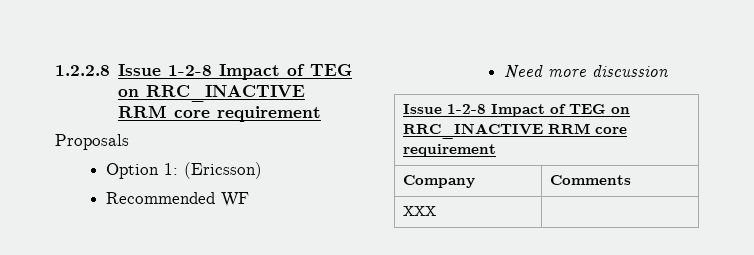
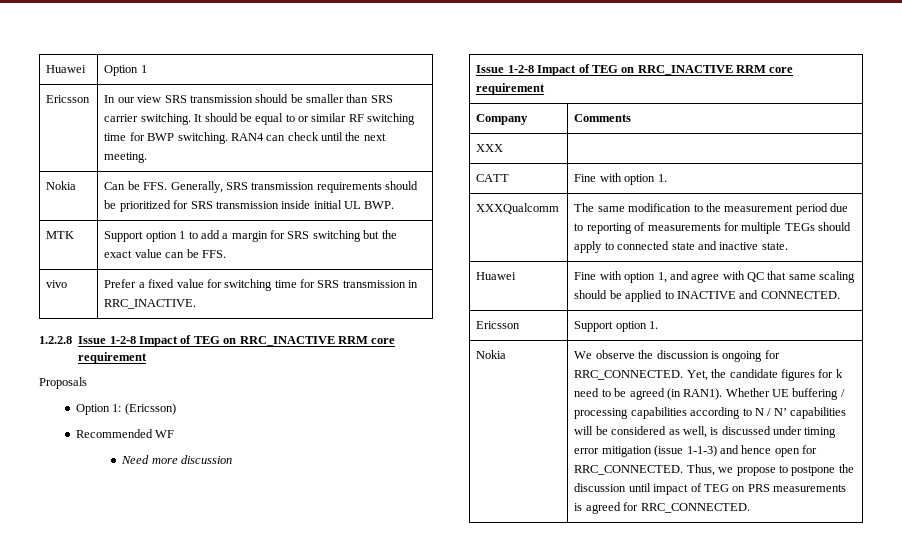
+ Huawei | Option 1
+ Ericsson | In our view SRS transmission should be smaller than SRS carrier switching. It should be equal to or similar RF switching time for BWP switching. RAN4 can check until the next meeting.
+ Nokia | Can be FFS. Generally, SRS transmission requirements should be prioritized for SRS transmission inside initial UL BWP.
+ MTK | Support option 1 to add a margin for SRS switching but the exact value can be FFS.
+ vivo | Prefer a fixed value for switching time for SRS transmission in RRC_INACTIVE.
+ CATT | Fine with option 1.
+ XXXQualcomm | The same modification to the measurement period due to reporting of measurements for multiple TEGs should apply to connected state and inactive state.
+ Huawei | Fine with option 1, and agree with QC that same scaling should be applied to INACTIVE and CONNECTED.
+ Ericsson | Support option 1.
+ Nokia | We observe the discussion is ongoing for RRC_CONNECTED. Yet, the candidate figures for k need to be agreed (in RAN1). Whether UE buffering / processing capabilities according to N / N’ capabilities will be considered as well, is discussed under timing error mitigation (issue 1-1-3) and hence open for RRC_CONNECTED. Thus, we propose to postpone the discussion until impact of TEG on PRS measurements is agreed for RRC_CONNECTED.

